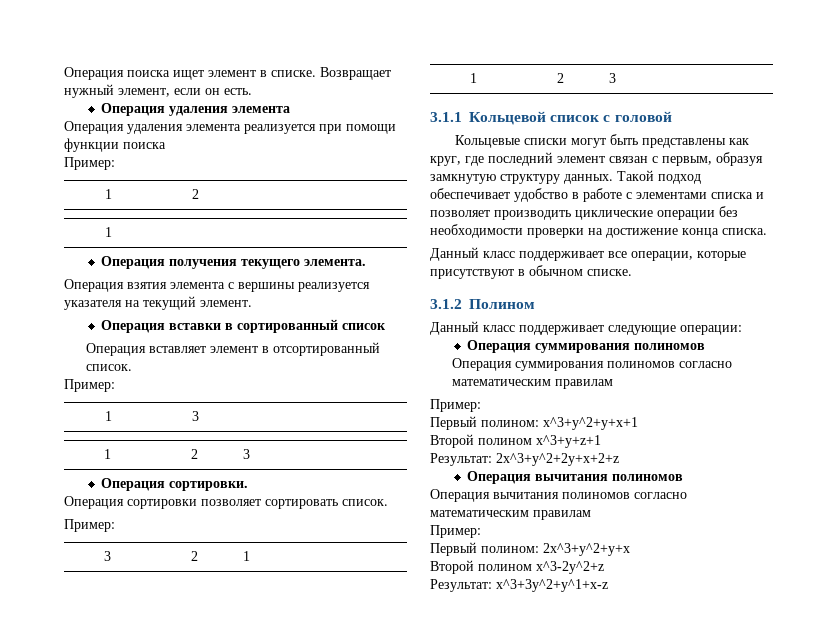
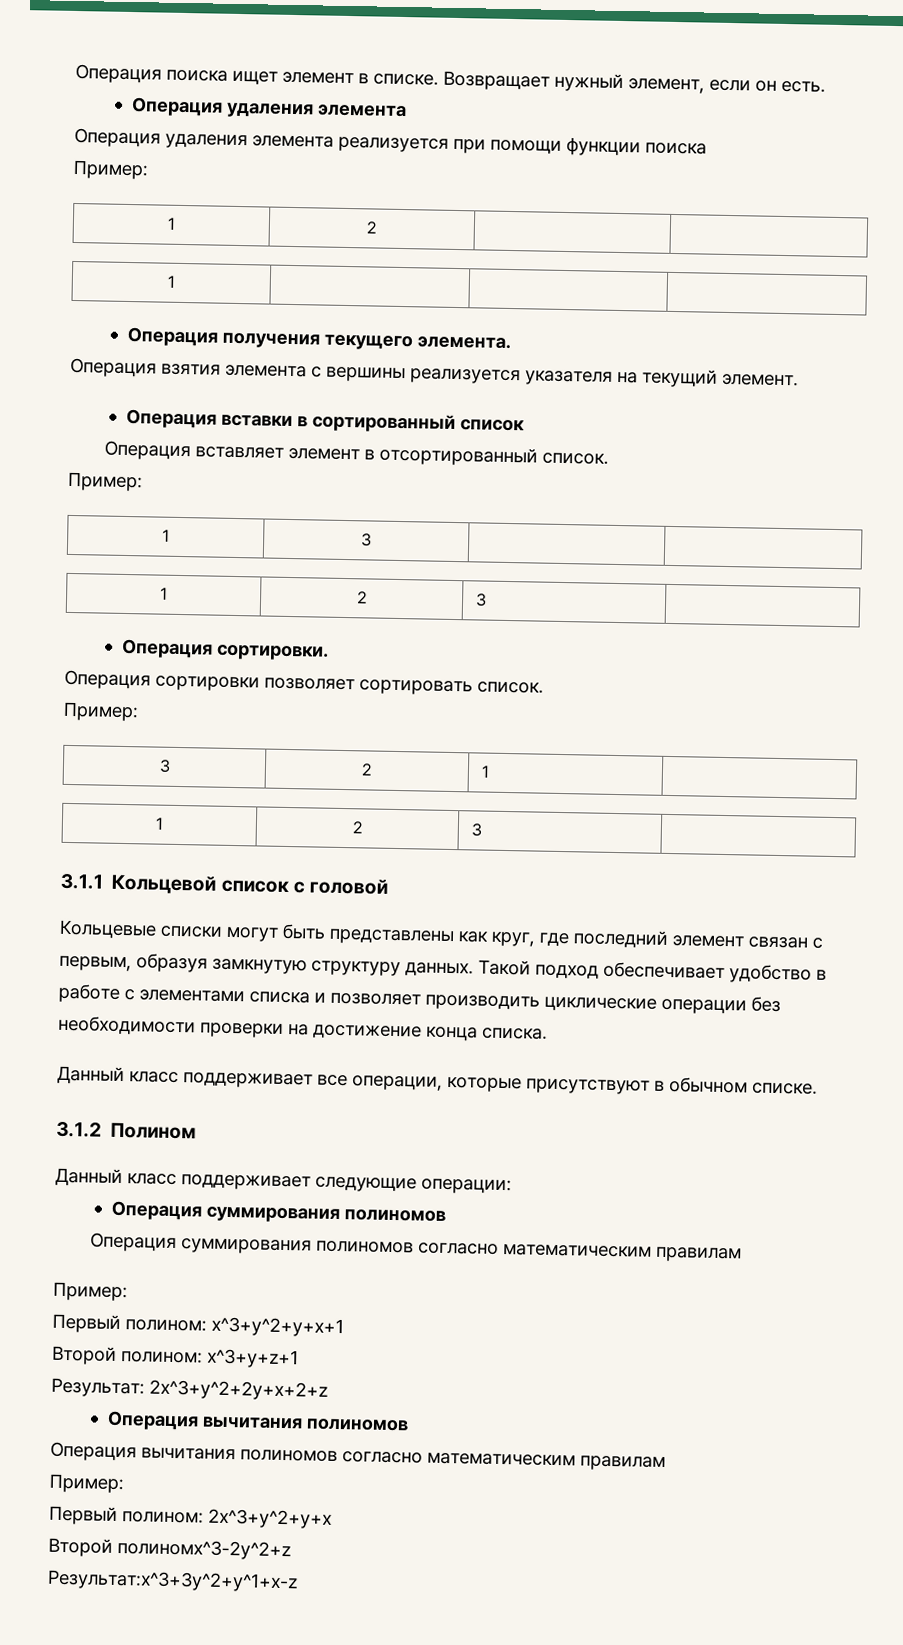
- Второй полином x^3+y+z+1
+ Второй полином: x^3+y+z+1
- Второй полином x^3-2y^2+z
- Результат: x^3+3y^2+y^1+x-z
+ Второй полиномx^3-2y^2+z
+ Результат:x^3+3y^2+y^1+x-z

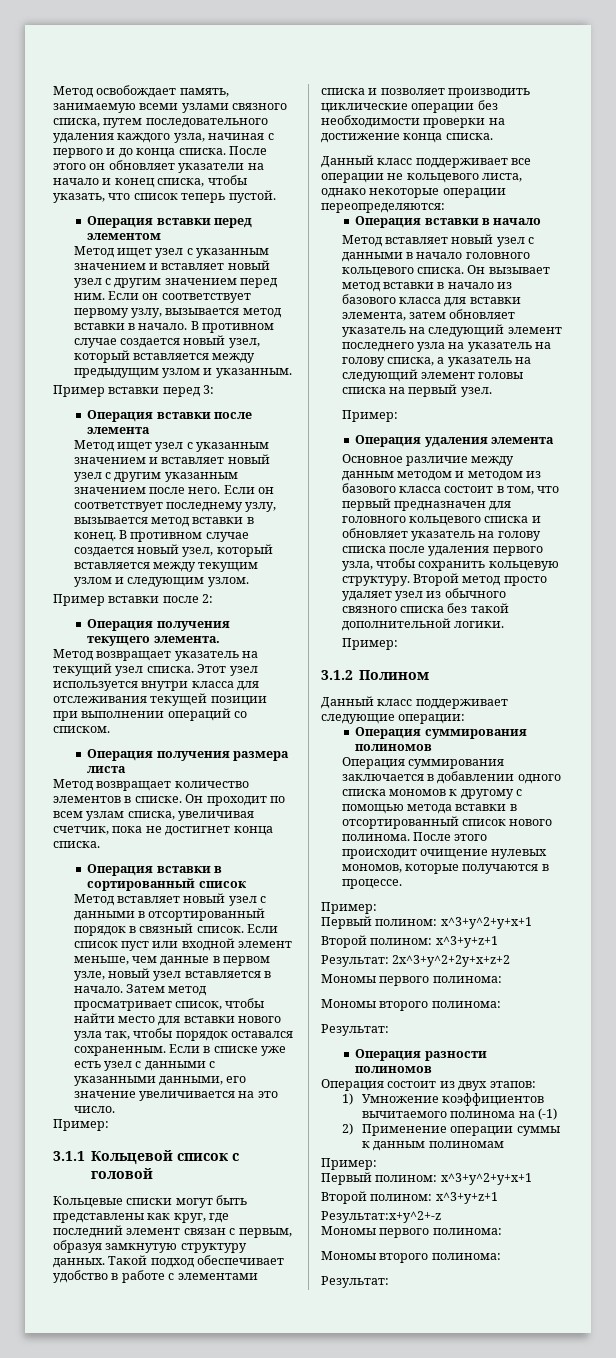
- Операция поиска ищет элемент в списке. Возвращает нужный элемент, если он есть.
- Операция удаления элемента
- Операция удаления элемента реализуется при помощи функции поиска
- Пример:
- 1 | 2 | |
- 1 | | |
+ Метод освобождает память, занимаемую всеми узлами связного списка, путем последовательного удаления каждого узла, начиная с первого и до конца списка. После этого он обновляет указатели на начало и конец списка, чтобы указать, что список теперь пустой.
+ Операция вставки перед элементом
+ Метод ищет узел с указанным значением и вставляет новый узел с другим значением перед ним. Если он соответствует первому узлу, вызывается метод вставки в начало. В противном случае создается новый узел, который вставляется между предыдущим узлом и указанным.
+ Пример вставки перед 3:
+ Операция вставки после элемента
+ Метод ищет узел с указанным значением и вставляет новый узел с другим указанным значением после него. Если он соответствует последнему узлу, вызывается метод вставки в конец. В противном случае создается новый узел, который вставляется между текущим узлом и следующим узлом.
+ Пример вставки после 2:
  Операция получения текущего элемента.
- Операция взятия элемента с вершины реализуется указателя на текущий элемент.
+ Метод возвращает указатель на текущий узел списка. Этот узел используется внутри класса для отслеживания текущей позиции при выполнении операций со списком.
+ Операция получения размера листа
+ Метод возвращает количество элементов в списке. Он проходит по всем узлам списка, увеличивая счетчик, пока не достигнет конца списка.
- Операция вставляет элемент в отсортированный список.
+ Метод вставляет новый узел с данными в отсортированный порядок в связный список. Если список пуст или входной элемент меньше, чем данные в первом узле, новый узел вставляется в начало. Затем метод просматривает список, чтобы найти место для вставки нового узла так, чтобы порядок оставался сохраненным. Если в списке уже есть узел с данными с указанными данными, его значение увеличивается на это число.
  Пример:
- 1 | 3 | |
- 1 | 2 | 3 |
- Операция сортировки.
- Операция сортировки позволяет сортировать список.
- Пример:
- 3 | 2 | 1 |
- 1 | 2 | 3 |
- Данный класс поддерживает все операции, которые присутствуют в обычном списке.
+ Данный класс поддерживает все операции не кольцевого листа, однако некоторые операции переопределяются:
+ Операция вставки в начало
+ Метод вставляет новый узел с данными в начало головного кольцевого списка. Он вызывает метод вставки в начало из базового класса для вставки элемента, затем обновляет указатель на следующий элемент последнего узла на указатель на голову списка, а указатель на следующий элемент головы списка на первый узел.
+ Пример:
+ Операция удаления элемента
+ Основное различие между данным методом и методом из базового класса состоит в том, что первый предназначен для головного кольцевого списка и обновляет указатель на голову списка после удаления первого узла, чтобы сохранить кольцевую структуру. Второй метод просто удаляет узел из обычного связного списка без такой дополнительной логики.
+ Пример:
- Операция суммирования полиномов согласно математическим правилам
+ Операция суммирования заключается в добавлении одного списка мономов к другому с помощью метода вставки в отсортированный список нового полинома. После этого происходит очищение нулевых мономов, которые получаются в процессе.
- Результат: 2x^3+y^2+2y+x+2+z
- Операция вычитания полиномов
- Операция вычитания полиномов согласно математическим правилам
+ Результат: 2x^3+y^2+2y+x+z+2
+ Мономы первого полинома:
+ Мономы второго полинома:
+ Результат:
+ Операция разности полиномов
+ Операция состоит из двух этапов:
+ 1) Умножение коэффициентов вычитаемого полинома на (-1)
+ 2) Применение операции суммы к данным полиномам
  Пример:
- Первый полином: 2x^3+y^2+y+x
- Второй полиномx^3-2y^2+z
- Результат:x^3+3y^2+y^1+x-z
+ Первый полином: x^3+y^2+y+x+1
+ Второй полином: x^3+y+z+1
+ Результат:x+y^2+-z
+ Мономы первого полинома:
+ Мономы второго полинома:
+ Результат:

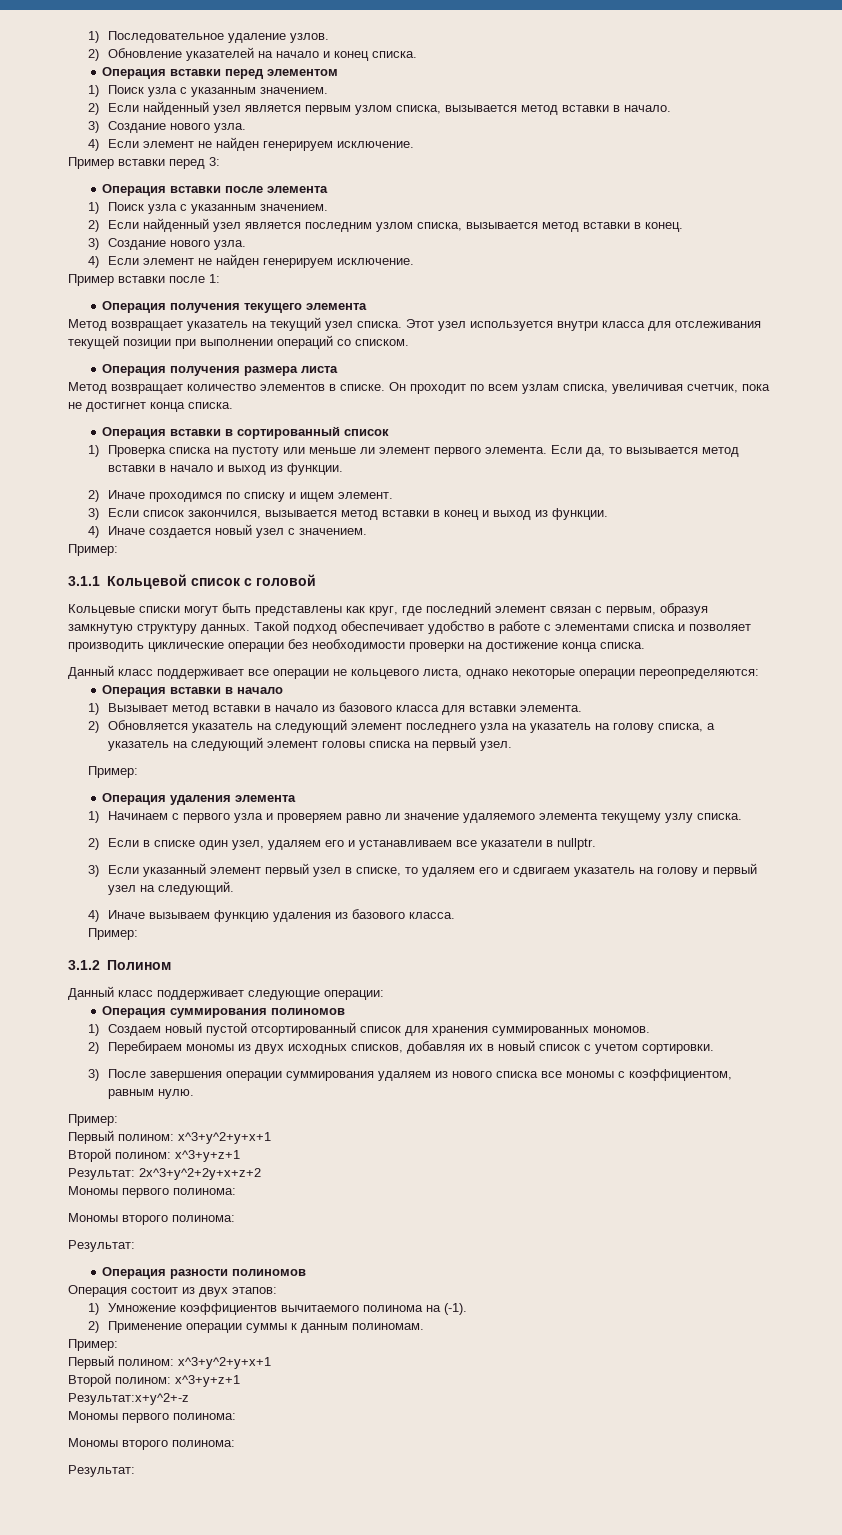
- Метод освобождает память, занимаемую всеми узлами связного списка, путем последовательного удаления каждого узла, начиная с первого и до конца списка. После этого он обновляет указатели на начало и конец списка, чтобы указать, что список теперь пустой.
+ 1) Последовательное удаление узлов.
+ 2) Обновление указателей на начало и конец списка.
  Операция вставки перед элементом
- Метод ищет узел с указанным значением и вставляет новый узел с другим значением перед ним. Если он соответствует первому узлу, вызывается метод вставки в начало. В противном случае создается новый узел, который вставляется между предыдущим узлом и указанным.
+ 1) Поиск узла с указанным значением.
+ 2) Если найденный узел является первым узлом списка, вызывается метод вставки в начало.
+ 3) Создание нового узла.
+ 4) Если элемент не найден генерируем исключение.
  Операция вставки после элемента
- Метод ищет узел с указанным значением и вставляет новый узел с другим указанным значением после него. Если он соответствует последнему узлу, вызывается метод вставки в конец. В противном случае создается новый узел, который вставляется между текущим узлом и следующим узлом.
+ 1) Поиск узла с указанным значением.
+ 2) Если найденный узел является последним узлом списка, вызывается метод вставки в конец.
+ 3) Создание нового узла.
+ 4) Если элемент не найден генерируем исключение.
- Пример вставки после 2:
+ Пример вставки после 1:
- Операция получения текущего элемента.
+ Операция получения текущего элемента
- Метод вставляет новый узел с данными в отсортированный порядок в связный список. Если список пуст или входной элемент меньше, чем данные в первом узле, новый узел вставляется в начало. Затем метод просматривает список, чтобы найти место для вставки нового узла так, чтобы порядок оставался сохраненным. Если в списке уже есть узел с данными с указанными данными, его значение увеличивается на это число.
+ 1) Проверка списка на пустоту или меньше ли элемент первого элемента. Если да, то вызывается метод вставки в начало и выход из функции.
+ 2) Иначе проходимся по списку и ищем элемент.
+ 3) Если список закончился, вызывается метод вставки в конец и выход из функции.
+ 4) Иначе создается новый узел с значением.
- Метод вставляет новый узел с данными в начало головного кольцевого списка. Он вызывает метод вставки в начало из базового класса для вставки элемента, затем обновляет указатель на следующий элемент последнего узла на указатель на голову списка, а указатель на следующий элемент головы списка на первый узел.
+ 1) Вызывает метод вставки в начало из базового класса для вставки элемента.
+ 2) Обновляется указатель на следующий элемент последнего узла на указатель на голову списка, а указатель на следующий элемент головы списка на первый узел.
- Основное различие между данным методом и методом из базового класса состоит в том, что первый предназначен для головного кольцевого списка и обновляет указатель на голову списка после удаления первого узла, чтобы сохранить кольцевую структуру. Второй метод просто удаляет узел из обычного связного списка без такой дополнительной логики.
+ 1) Начинаем с первого узла и проверяем равно ли значение удаляемого элемента текущему узлу списка.
+ 2) Если в списке один узел, удаляем его и устанавливаем все указатели в nullptr.
+ 3) Если указанный элемент первый узел в списке, то удаляем его и сдвигаем указатель на голову и первый узел на следующий.
+ 4) Иначе вызываем функцию удаления из базового класса.
- Операция суммирования заключается в добавлении одного списка мономов к другому с помощью метода вставки в отсортированный список нового полинома. После этого происходит очищение нулевых мономов, которые получаются в процессе.
+ 1) Создаем новый пустой отсортированный список для хранения суммированных мономов.
+ 2) Перебираем мономы из двух исходных списков, добавляя их в новый список с учетом сортировки.
+ 3) После завершения операции суммирования удаляем из нового списка все мономы с коэффициентом, равным нулю.
- 1) Умножение коэффициентов вычитаемого полинома на (-1)
+ 1) Умножение коэффициентов вычитаемого полинома на (-1).
- 2) Применение операции суммы к данным полиномам
+ 2) Применение операции суммы к данным полиномам.

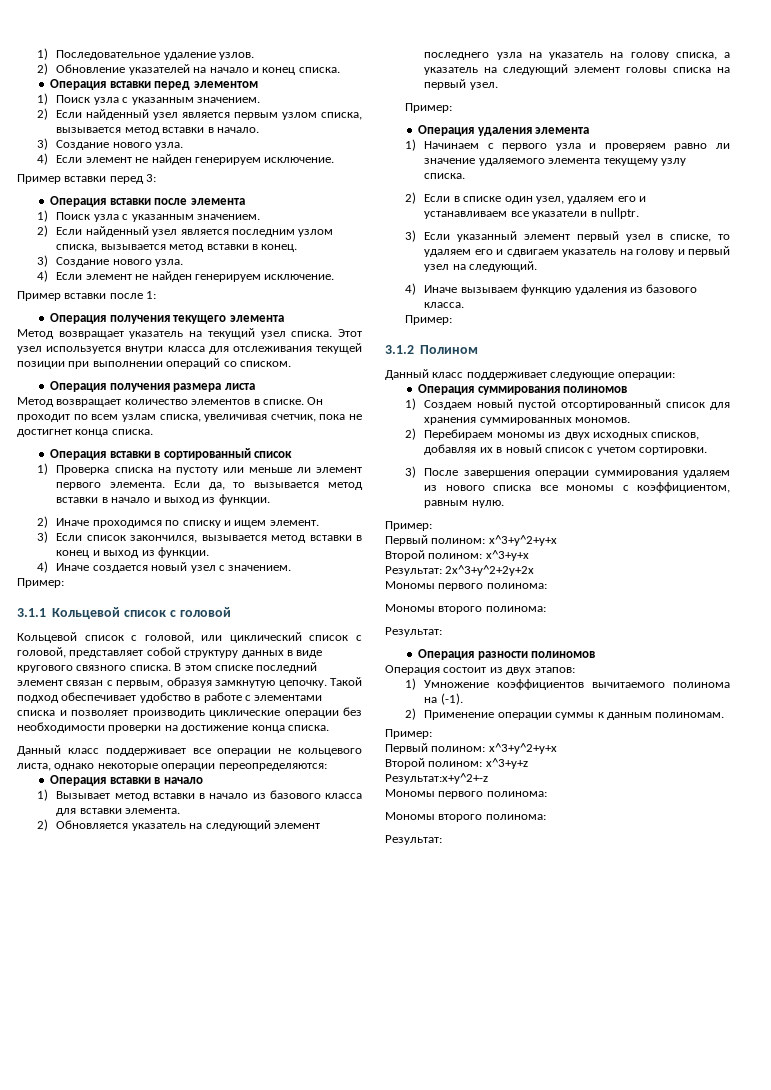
- Кольцевые списки могут быть представлены как круг, где последний элемент связан с первым, образуя замкнутую структуру данных.
+ Кольцевой список с головой, или циклический список с головой, представляет собой структуру данных в виде кругового связного списка. В этом списке последний элемент связан с первым, образуя замкнутую цепочку.
  3) После завершения операции суммирования удаляем из нового списка все мономы с коэффициентом, равным нулю.
  Пример:
- Первый полином: x^3+y^2+y+x+1
- Второй полином: x^3+y+z+1
- Результат: 2x^3+y^2+2y+x+z+2
+ Первый полином: x^3+y^2+y+x
+ Второй полином: x^3+y+x
+ Результат: 2x^3+y^2+2y+2x
  2) Применение операции суммы к данным полиномам.
  Пример:
- Первый полином: x^3+y^2+y+x+1
- Второй полином: x^3+y+z+1
+ Первый полином: x^3+y^2+y+x
+ Второй полином: x^3+y+z

